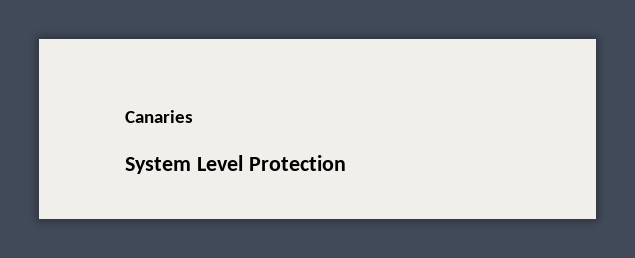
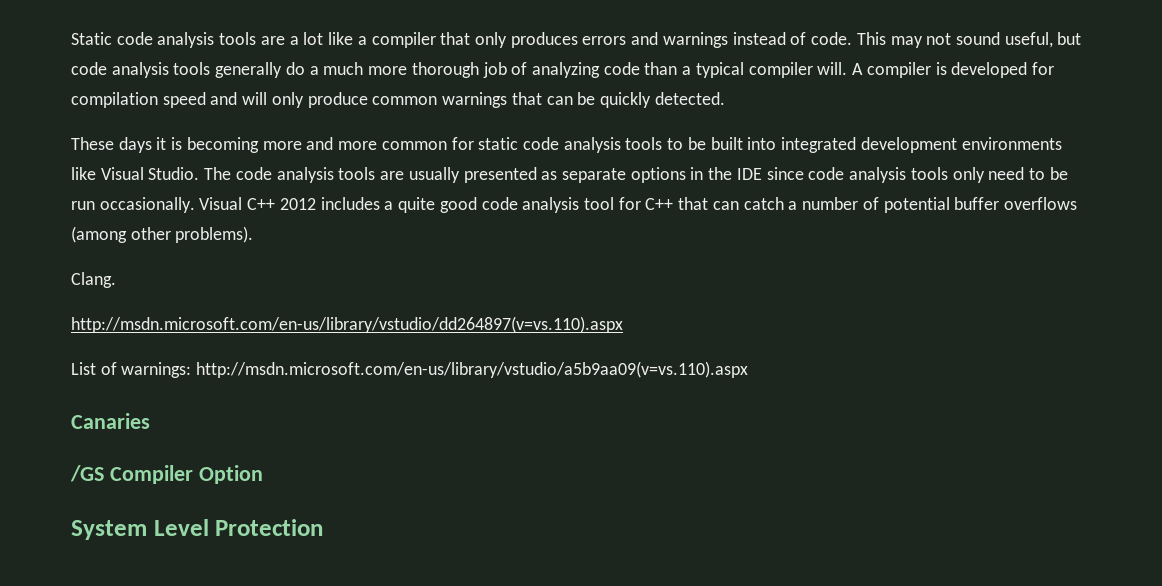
+ Static code analysis tools are a lot like a compiler that only produces errors and warnings instead of code. This may not sound useful, but code analysis tools generally do a much more thorough job of analyzing code than a typical compiler will. A compiler is developed for compilation speed and will only produce common warnings that can be quickly detected.
+ These days it is becoming more and more common for static code analysis tools to be built into integrated development environments like Visual Studio. The code analysis tools are usually presented as separate options in the IDE since code analysis tools only need to be run occasionally. Visual C++ 2012 includes a quite good code analysis tool for C++ that can catch a number of potential buffer overflows (among other problems).
+ Clang.
+ http://msdn.microsoft.com/en-us/library/vstudio/dd264897(v=vs.110).aspx
+ List of warnings: http://msdn.microsoft.com/en-us/library/vstudio/a5b9aa09(v=vs.110).aspx
  Canaries
+ /GS Compiler Option

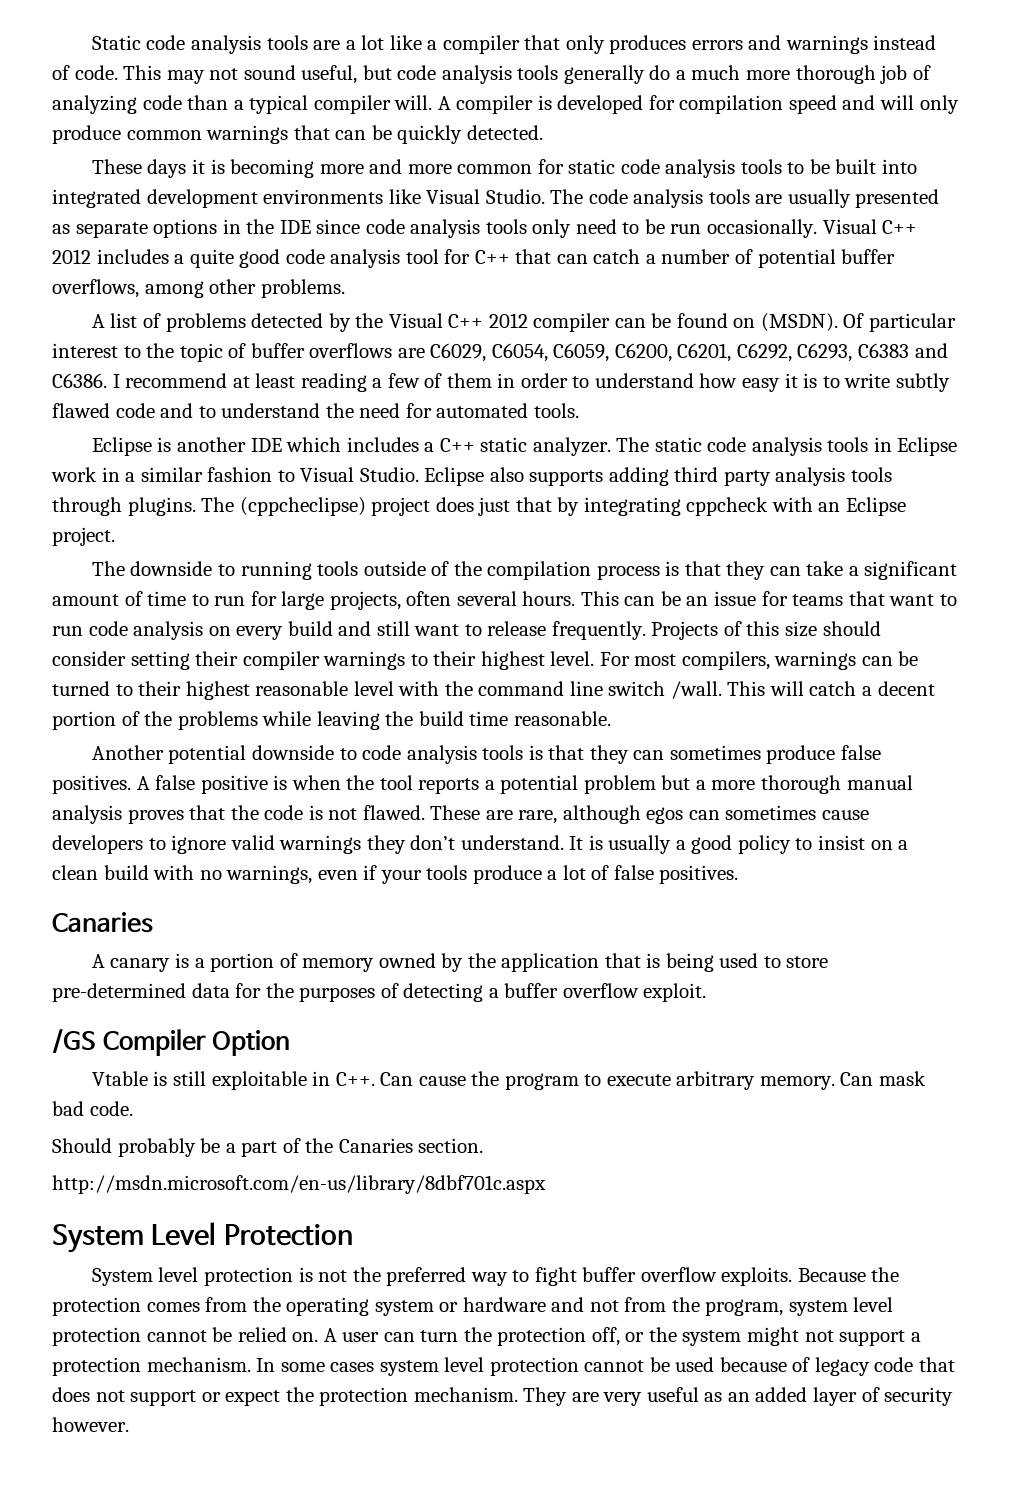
- Visual C++ 2012 includes a quite good code analysis tool for C++ that can catch a number of potential buffer overflows (among other problems).
- Clang.
- http://msdn.microsoft.com/en-us/library/vstudio/dd264897(v=vs.110).aspx
- List of warnings: http://msdn.microsoft.com/en-us/library/vstudio/a5b9aa09(v=vs.110).aspx
+ Visual C++ 2012 includes a quite good code analysis tool for C++ that can catch a number of potential buffer overflows, among other problems.
+ A list of problems detected by the Visual C++ 2012 compiler can be found on (MSDN). Of particular interest to the topic of buffer overflows are C6029, C6054, C6059, C6200, C6201, C6292, C6293, C6383 and C6386. I recommend at least reading a few of them in order to understand how easy it is to write subtly flawed code and to understand the need for automated tools.
+ Eclipse is another IDE which includes a C++ static analyzer. The static code analysis tools in Eclipse work in a similar fashion to Visual Studio. Eclipse also supports adding third party analysis tools through plugins. The (cppcheclipse) project does just that by integrating cppcheck with an Eclipse project.
+ The downside to running tools outside of the compilation process is that they can take a significant amount of time to run for large projects, often several hours. This can be an issue for teams that want to run code analysis on every build and still want to release frequently. Projects of this size should consider setting their compiler warnings to their highest level. For most compilers, warnings can be turned to their highest reasonable level with the command line switch /wall. This will catch a decent portion of the problems while leaving the build time reasonable.
+ Another potential downside to code analysis tools is that they can sometimes produce false positives. A false positive is when the tool reports a potential problem but a more thorough manual analysis proves that the code is not flawed. These are rare, although egos can sometimes cause developers to ignore valid warnings they don’t understand. It is usually a good policy to insist on a clean build with no warnings, even if your tools produce a lot of false positives.
  Canaries
+ A canary is a portion of memory owned by the application that is being used to store pre-determined data for the purposes of detecting a buffer overflow exploit.
  /GS Compiler Option
+ Vtable is still exploitable in C++. Can cause the program to execute arbitrary memory. Can mask bad code.
+ Should probably be a part of the Canaries section.
+ http://msdn.microsoft.com/en-us/library/8dbf701c.aspx
  System Level Protection
+ System level protection is not the preferred way to fight buffer overflow exploits. Because the protection comes from the operating system or hardware and not from the program, system level protection cannot be relied on. A user can turn the protection off, or the system might not support a protection mechanism. In some cases system level protection cannot be used because of legacy code that does not support or expect the protection mechanism. They are very useful as an added layer of security however.

